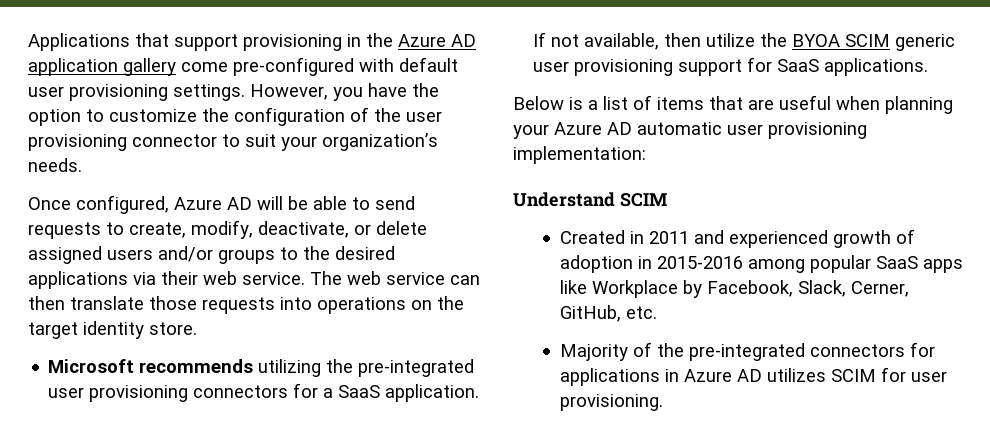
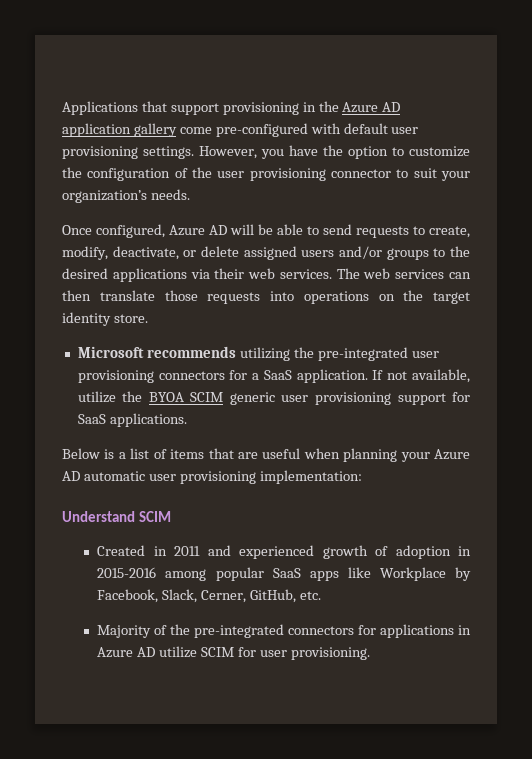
- Once configured, Azure AD will be able to send requests to create, modify, deactivate, or delete assigned users and/or groups to the desired applications via their web service.
+ Once configured, Azure AD will be able to send requests to create, modify, deactivate, or delete assigned users and/or groups to the desired applications via their web services.
- The web service can then translate those requests into operations on the target identity store.
+ The web services can then translate those requests into operations on the target identity store.
- If not available, then utilize the BYOA SCIM generic user provisioning support for SaaS applications.
+ If not available, utilize the BYOA SCIM generic user provisioning support for SaaS applications.
- Majority of the pre-integrated connectors for applications in Azure AD utilizes SCIM for user provisioning.
+ Majority of the pre-integrated connectors for applications in Azure AD utilize SCIM for user provisioning.

